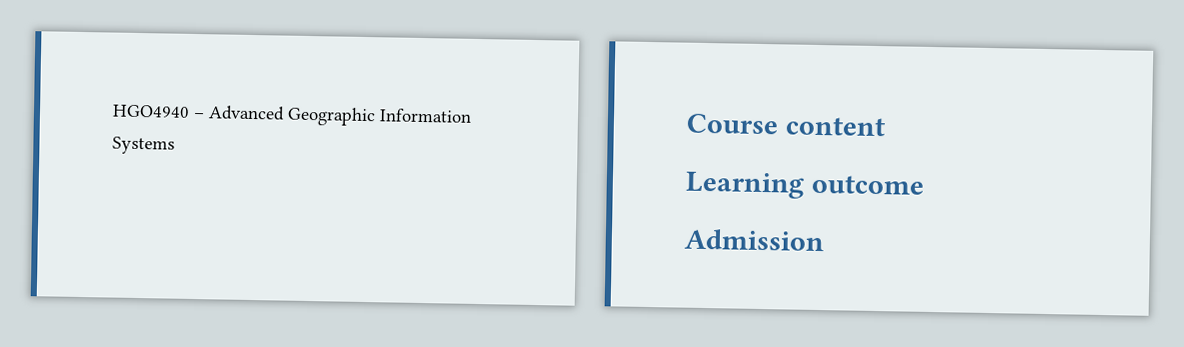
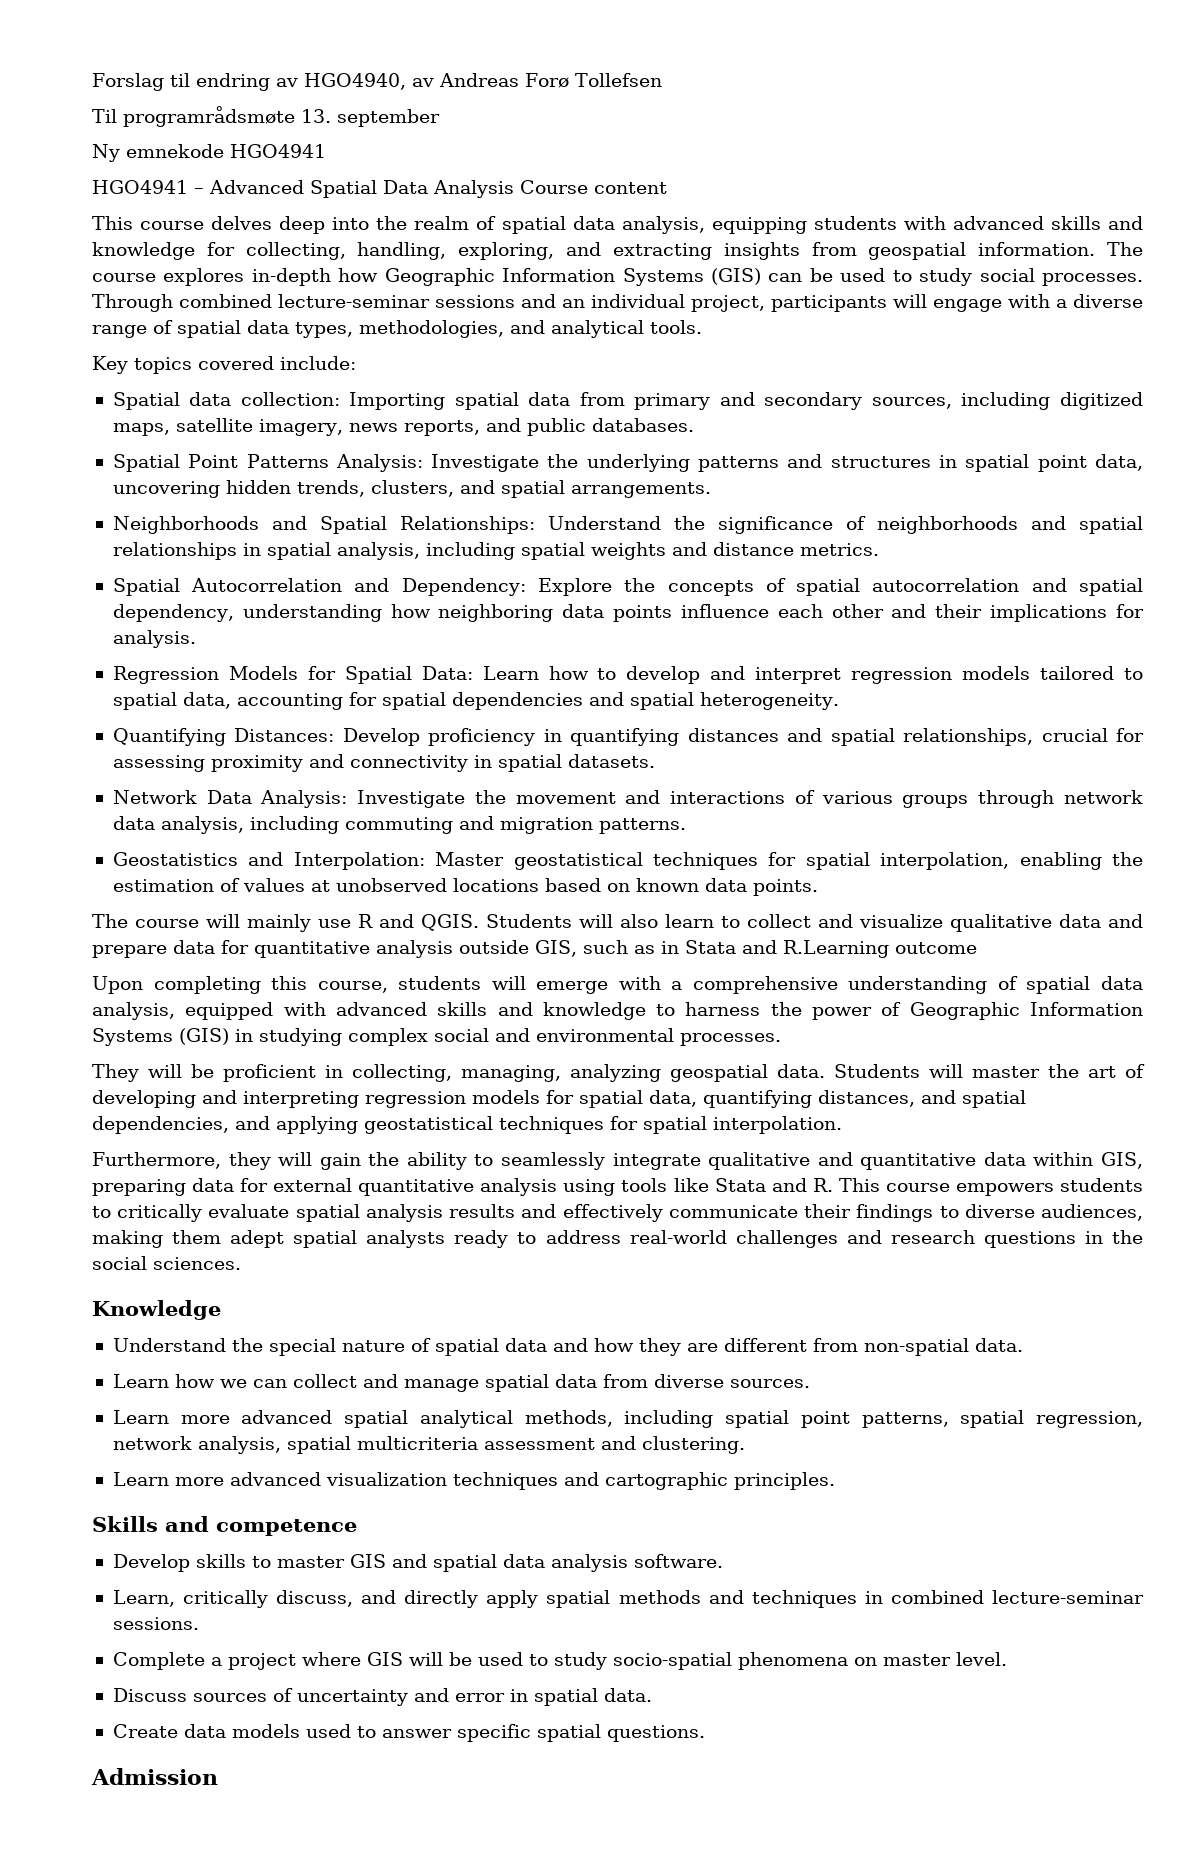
- HGO4940 – Advanced Geographic Information Systems
- Course content
- Learning outcome
+ Forslag til endring av HGO4940, av Andreas Forø Tollefsen
+ Til programrådsmøte 13. september
+ Ny emnekode HGO4941
+ HGO4941 – Advanced Spatial Data Analysis Course content
+ This course delves deep into the realm of spatial data analysis, equipping students with advanced skills and knowledge for collecting, handling, exploring, and extracting insights from geospatial information. The course explores in-depth how Geographic Information Systems (GIS) can be used to study social processes. Through combined lecture-seminar sessions and an individual project, participants will engage with a diverse range of spatial data types, methodologies, and analytical tools.
+ Key topics covered include:
+ Spatial data collection: Importing spatial data from primary and secondary sources, including digitized maps, satellite imagery, news reports, and public databases.
+ Spatial Point Patterns Analysis: Investigate the underlying patterns and structures in spatial point data, uncovering hidden trends, clusters, and spatial arrangements.
+ Neighborhoods and Spatial Relationships: Understand the significance of neighborhoods and spatial relationships in spatial analysis, including spatial weights and distance metrics.
+ Spatial Autocorrelation and Dependency: Explore the concepts of spatial autocorrelation and spatial dependency, understanding how neighboring data points influence each other and their implications for analysis.
+ Regression Models for Spatial Data: Learn how to develop and interpret regression models tailored to spatial data, accounting for spatial dependencies and spatial heterogeneity.
+ Quantifying Distances: Develop proficiency in quantifying distances and spatial relationships, crucial for assessing proximity and connectivity in spatial datasets.
+ Network Data Analysis: Investigate the movement and interactions of various groups through network data analysis, including commuting and migration patterns.
+ Geostatistics and Interpolation: Master geostatistical techniques for spatial interpolation, enabling the estimation of values at unobserved locations based on known data points.
+ The course will mainly use R and QGIS. Students will also learn to collect and visualize qualitative data and prepare data for quantitative analysis outside GIS, such as in Stata and R.Learning outcome
+ Upon completing this course, students will emerge with a comprehensive understanding of spatial data analysis, equipped with advanced skills and knowledge to harness the power of Geographic Information Systems (GIS) in studying complex social and environmental processes.
+ They will be proficient in collecting, managing, analyzing geospatial data. Students will master the art of developing and interpreting regression models for spatial data, quantifying distances, and spatial dependencies, and applying geostatistical techniques for spatial interpolation.
+ Furthermore, they will gain the ability to seamlessly integrate qualitative and quantitative data within GIS, preparing data for external quantitative analysis using tools like Stata and R. This course empowers students to critically evaluate spatial analysis results and effectively communicate their findings to diverse audiences, making them adept spatial analysts ready to address real-world challenges and research questions in the social sciences.
+ Knowledge
+ Understand the special nature of spatial data and how they are different from non-spatial data.
+ Learn how we can collect and manage spatial data from diverse sources.
+ Learn more advanced spatial analytical methods, including spatial point patterns, spatial regression, network analysis, spatial multicriteria assessment and clustering.
+ Learn more advanced visualization techniques and cartographic principles.
+ Skills and competence
+ Develop skills to master GIS and spatial data analysis software.
+ Learn, critically discuss, and directly apply spatial methods and techniques in combined lecture-seminar sessions.
+ Complete a project where GIS will be used to study socio-spatial phenomena on master level.
+ Discuss sources of uncertainty and error in spatial data.
+ Create data models used to answer specific spatial questions.

